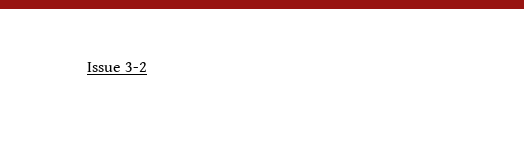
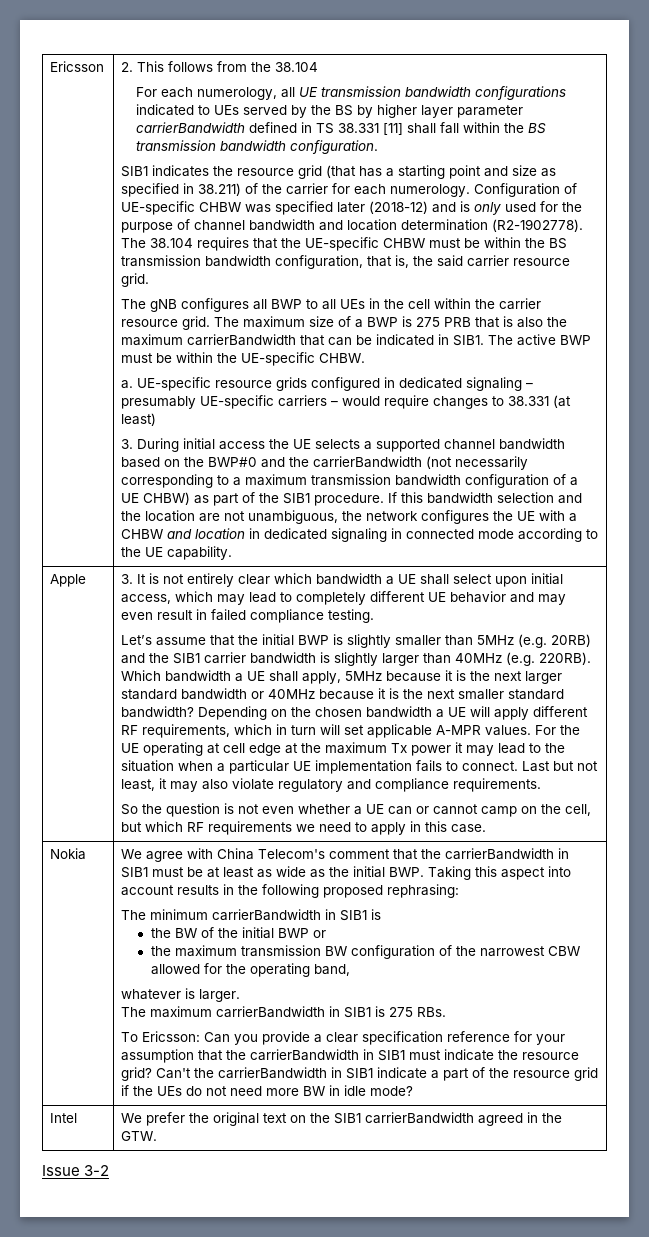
+ Ericsson | 2. This follows from the 38.104
+ For each numerology, all UE transmission bandwidth configurations indicated to UEs served by the BS by higher layer parameter carrierBandwidth defined in TS 38.331 [11] shall fall within the BS transmission bandwidth configuration.
+ SIB1 indicates the resource grid (that has a starting point and size as specified in 38.211) of the carrier for each numerology. Configuration of UE-specific CHBW was specified later (2018-12) and is only used for the purpose of channel bandwidth and location determination (R2-1902778). The 38.104 requires that the UE-specific CHBW must be within the BS transmission bandwidth configuration, that is, the said carrier resource grid.
+ The gNB configures all BWP to all UEs in the cell within the carrier resource grid. The maximum size of a BWP is 275 PRB that is also the maximum carrierBandwidth that can be indicated in SIB1. The active BWP must be within the UE-specific CHBW.
+ a. UE-specific resource grids configured in dedicated signaling – presumably UE-specific carriers – would require changes to 38.331 (at least)
+ 3. During initial access the UE selects a supported channel bandwidth based on the BWP#0 and the carrierBandwidth (not necessarily corresponding to a maximum transmission bandwidth configuration of a UE CHBW) as part of the SIB1 procedure. If this bandwidth selection and the location are not unambiguous, the network configures the UE with a CHBW and location in dedicated signaling in connected mode according to the UE capability.
+ Apple | 3. It is not entirely clear which bandwidth a UE shall select upon initial access, which may lead to completely different UE behavior and may even result in failed compliance testing.
+ Let’s assume that the initial BWP is slightly smaller than 5MHz (e.g. 20RB) and the SIB1 carrier bandwidth is slightly larger than 40MHz (e.g. 220RB). Which bandwidth a UE shall apply, 5MHz because it is the next larger standard bandwidth or 40MHz because it is the next smaller standard bandwidth? Depending on the chosen bandwidth a UE will apply different RF requirements, which in turn will set applicable A-MPR values. For the UE operating at cell edge at the maximum Tx power it may lead to the situation when a particular UE implementation fails to connect. Last but not least, it may also violate regulatory and compliance requirements.
+ So the question is not even whether a UE can or cannot camp on the cell, but which RF requirements we need to apply in this case.
+ Nokia | We agree with China Telecom's comment that the carrierBandwidth in SIB1 must be at least as wide as the initial BWP. Taking this aspect into account results in the following proposed rephrasing:
+ The minimum carrierBandwidth in SIB1 is
+ the BW of the initial BWP or
+ the maximum transmission BW configuration of the narrowest CBW allowed for the operating band,
+ whatever is larger.
+ The maximum carrierBandwidth in SIB1 is 275 RBs.
+ To Ericsson: Can you provide a clear specification reference for your assumption that the carrierBandwidth in SIB1 must indicate the resource grid? Can't the carrierBandwidth in SIB1 indicate a part of the resource grid if the UEs do not need more BW in idle mode?
+ Intel | We prefer the original text on the SIB1 carrierBandwidth agreed in the GTW.

